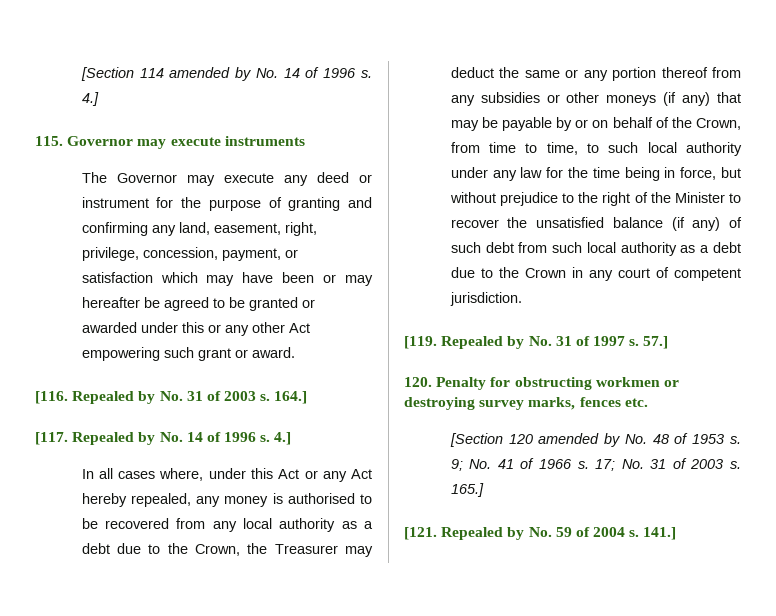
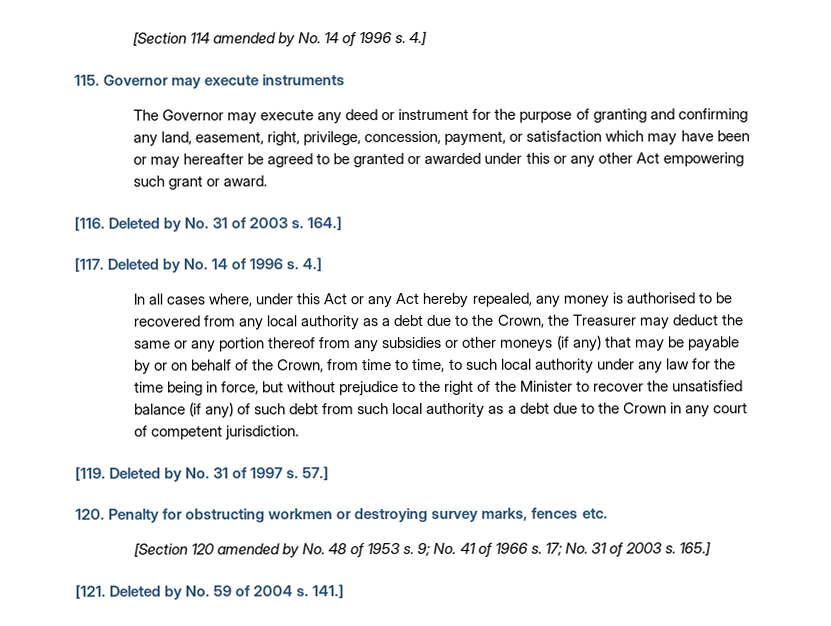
- [116. Repealed by No. 31 of 2003 s.
+ [116. Deleted by No. 31 of 2003 s.
- [117. Repealed by No. 14 of 1996 s.
+ [117. Deleted by No. 14 of 1996 s.
- [119. Repealed by No. 31 of 1997 s.
+ [119. Deleted by No. 31 of 1997 s.
- [121. Repealed by No. 59 of 2004 s.
+ [121. Deleted by No. 59 of 2004 s.

